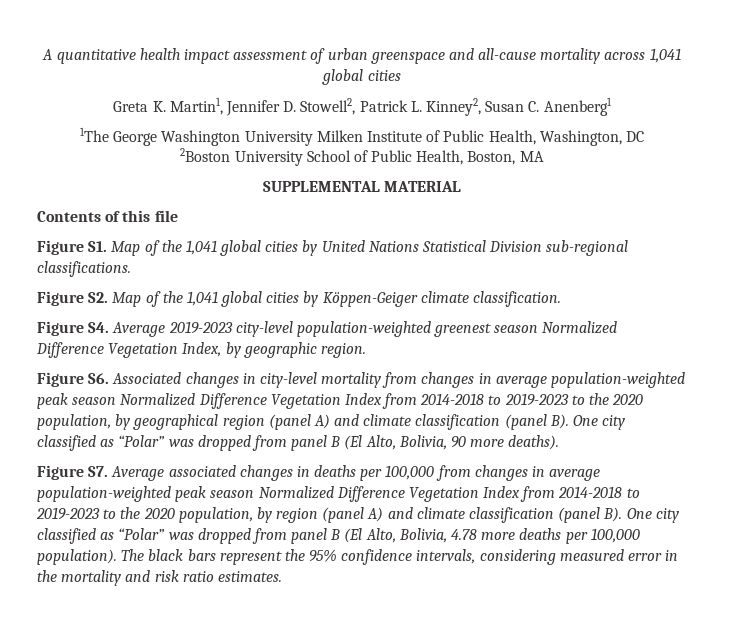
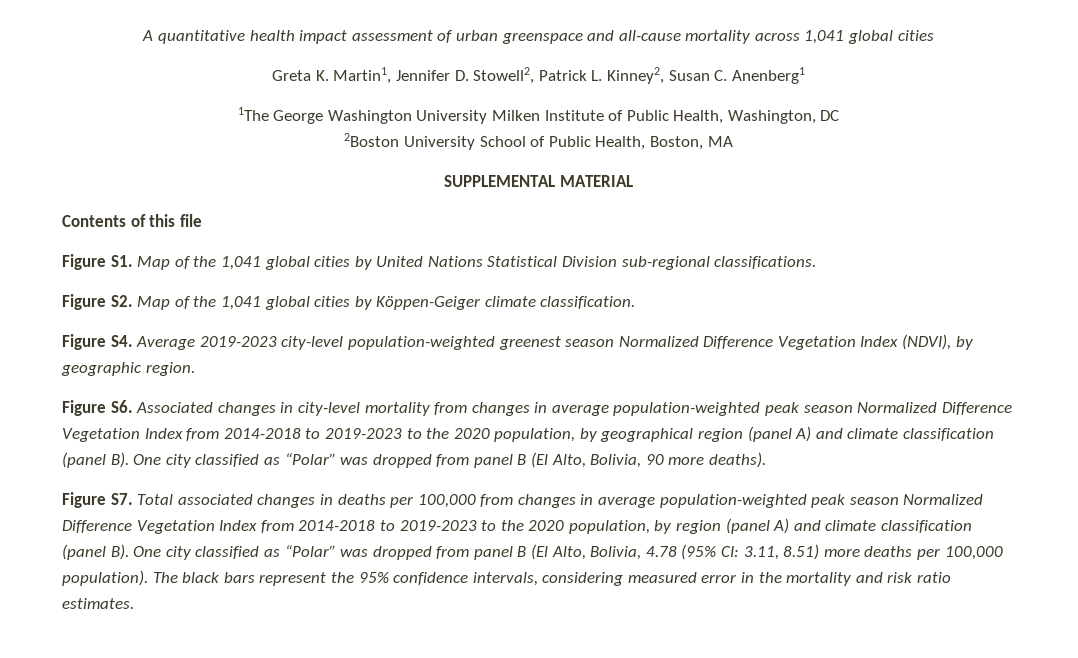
- Figure S4. Average 2019-2023 city-level population-weighted greenest season Normalized Difference Vegetation Index, by geographic region.
+ Figure S4. Average 2019-2023 city-level population-weighted greenest season Normalized Difference Vegetation Index (NDVI), by geographic region.
- Figure S7. Average associated changes in deaths per 100,000 from changes in average population-weighted peak season Normalized Difference Vegetation Index from 2014-2018 to 2019-2023 to the 2020 population, by region (panel A) and climate classification (panel B). One city classified as “Polar” was dropped from panel B (El Alto, Bolivia, 4.78 more deaths per 100,000 population).
+ Figure S7. Total associated changes in deaths per 100,000 from changes in average population-weighted peak season Normalized Difference Vegetation Index from 2014-2018 to 2019-2023 to the 2020 population, by region (panel A) and climate classification (panel B). One city classified as “Polar” was dropped from panel B (El Alto, Bolivia, 4.78 (95% CI: 3.11, 8.51) more deaths per 100,000 population).

